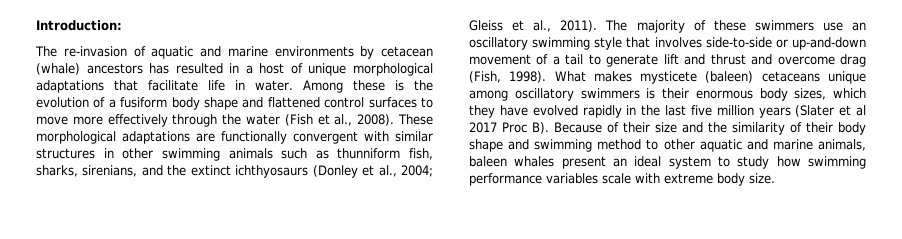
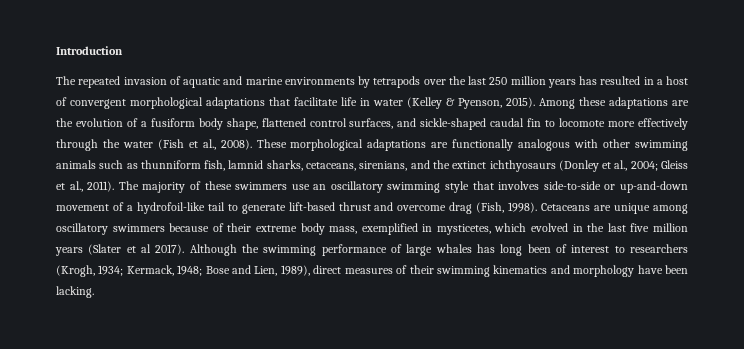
- Introduction:
- The re-invasion of aquatic and marine environments by cetacean (whale) ancestors has resulted in a host of unique morphological adaptations that facilitate life in water. Among these is the evolution of a fusiform body shape and flattened control surfaces to move more effectively through the water (Fish et al., 2008).
+ Introduction
+ The repeated invasion of aquatic and marine environments by tetrapods over the last 250 million years has resulted in a host of convergent morphological adaptations that facilitate life in water (Kelley & Pyenson, 2015). Among these adaptations are the evolution of a fusiform body shape, flattened control surfaces, and sickle-shaped caudal fin to locomote more effectively through the water (Fish et al., 2008).
- These morphological adaptations are functionally convergent with similar structures in other swimming animals such as thunniform fish, sharks, sirenians, and the extinct ichthyosaurs (Donley et al., 2004; Gleiss et al., 2011).
+ These morphological adaptations are functionally analogous with other swimming animals such as thunniform fish, lamnid sharks, cetaceans, sirenians, and the extinct ichthyosaurs (Donley et al., 2004; Gleiss et al., 2011).
- The majority of these swimmers use an oscillatory swimming style that involves side-to-side or up-and-down movement of a tail to generate lift and thrust and overcome drag (Fish, 1998).
+ The majority of these swimmers use an oscillatory swimming style that involves side-to-side or up-and-down movement of a hydrofoil-like tail to generate lift-based thrust and overcome drag (Fish, 1998).
- What makes mysticete (baleen) cetaceans unique among oscillatory swimmers is their enormous body sizes, which they have evolved rapidly in the last five million years (Slater et al 2017 Proc B). Because of their size and the similarity of their body shape and swimming method to other aquatic and marine animals, baleen whales present an ideal system to study how swimming performance variables scale with extreme body size.
+ Cetaceans are unique among oscillatory swimmers because of their extreme body mass, exemplified in mysticetes, which evolved in the last five million years (Slater et al 2017). Although the swimming performance of large whales has long been of interest to researchers (Krogh, 1934; Kermack, 1948; Bose and Lien, 1989), direct measures of their swimming kinematics and morphology have been lacking.

